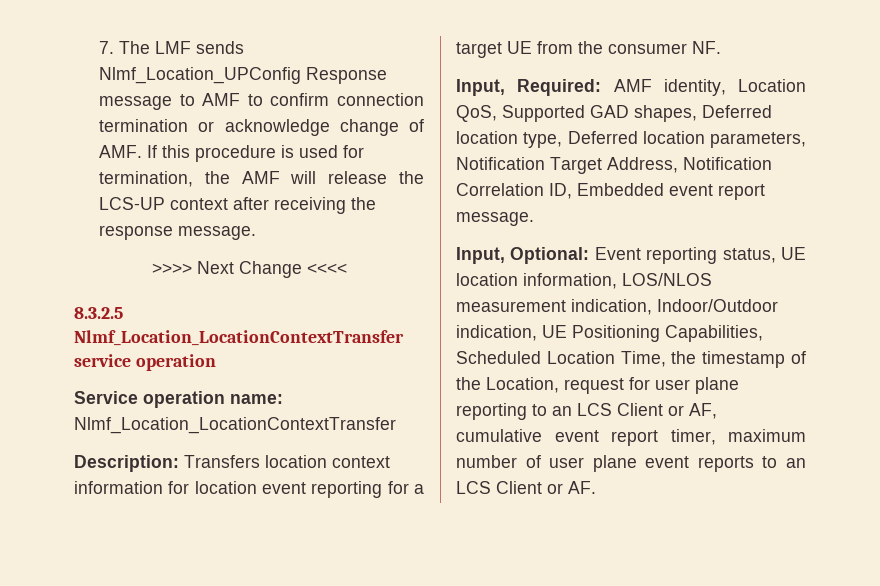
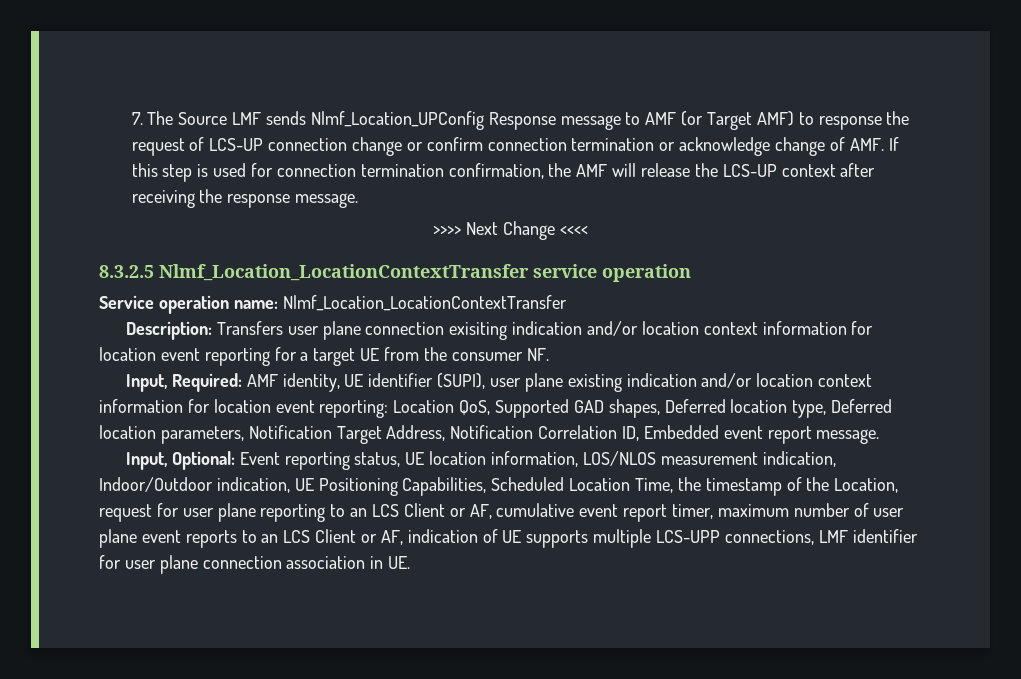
- 7. The LMF sends Nlmf_Location_UPConfig Response message to AMF to confirm connection termination or acknowledge change of AMF. If this procedure is used for termination, the AMF will release the LCS-UP context after receiving the response message.
+ 7. The Source LMF sends Nlmf_Location_UPConfig Response message to AMF (or Target AMF) to response the request of LCS-UP connection change or confirm connection termination or acknowledge change of AMF. If this step is used for connection termination confirmation, the AMF will release the LCS-UP context after receiving the response message.
- Description: Transfers location context information for location event reporting for a target UE from the consumer NF.
+ Description: Transfers user plane connection exisiting indication and/or location context information for location event reporting for a target UE from the consumer NF.
- Input, Required: AMF identity, Location QoS, Supported GAD shapes, Deferred location type, Deferred location parameters, Notification Target Address, Notification Correlation ID, Embedded event report message.
+ Input, Required: AMF identity, UE identifier (SUPI), user plane existing indication and/or location context information for location event reporting: Location QoS, Supported GAD shapes, Deferred location type, Deferred location parameters, Notification Target Address, Notification Correlation ID, Embedded event report message.
- Input, Optional: Event reporting status, UE location information, LOS/NLOS measurement indication, Indoor/Outdoor indication, UE Positioning Capabilities, Scheduled Location Time, the timestamp of the Location, request for user plane reporting to an LCS Client or AF, cumulative event report timer, maximum number of user plane event reports to an LCS Client or AF.
+ Input, Optional: Event reporting status, UE location information, LOS/NLOS measurement indication, Indoor/Outdoor indication, UE Positioning Capabilities, Scheduled Location Time, the timestamp of the Location, request for user plane reporting to an LCS Client or AF, cumulative event report timer, maximum number of user plane event reports to an LCS Client or AF, indication of UE supports multiple LCS-UPP connections, LMF identifier for user plane connection association in UE.

